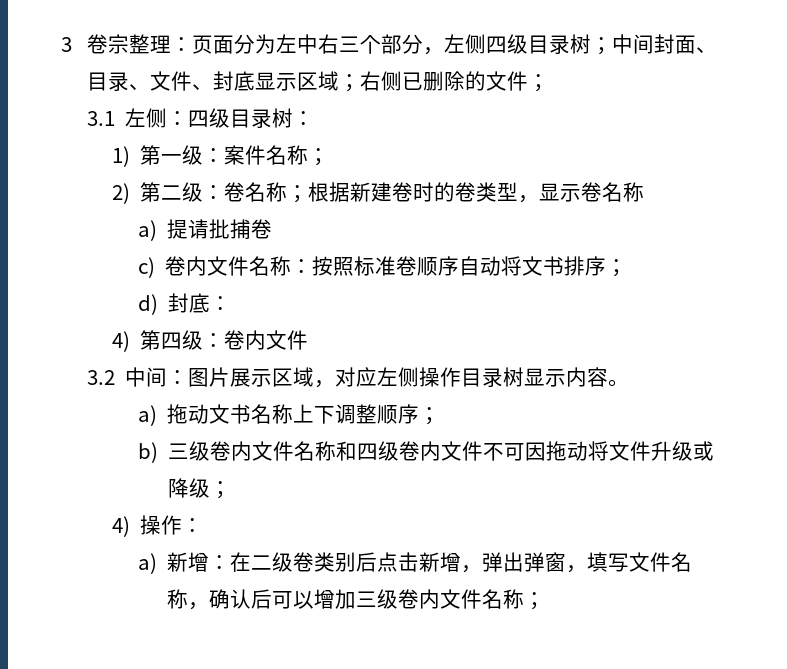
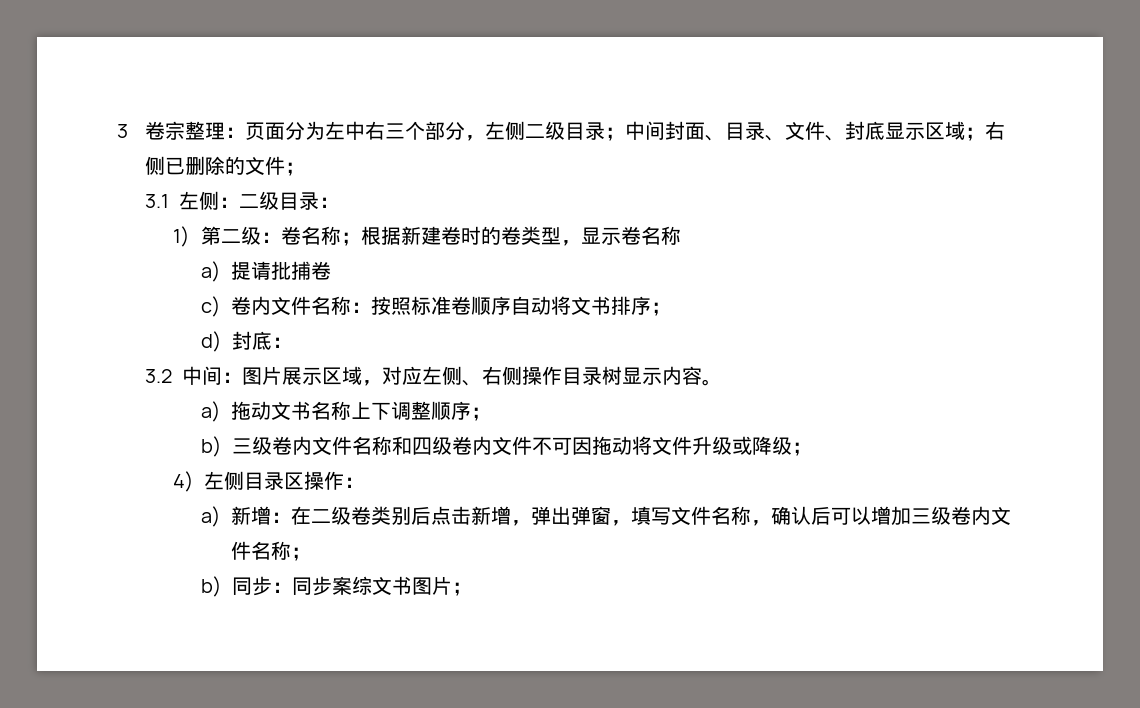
- 3卷宗整理：页面分为左中右三个部分，左侧四级目录树；中间封面、目录、文件、封底显示区域；右侧已删除的文件；
+ 3卷宗整理：页面分为左中右三个部分，左侧二级目录；中间封面、目录、文件、封底显示区域；右侧已删除的文件；
- 3.1左侧：四级目录树：
- 1)第一级：案件名称；
- 2)第二级：卷名称；根据新建卷时的卷类型，显示卷名称
+ 3.1左侧：二级目录：
+ 1)第二级：卷名称；根据新建卷时的卷类型，显示卷名称
- 4)第四级：卷内文件
- 3.2中间：图片展示区域，对应左侧操作目录树显示内容。
+ 3.2中间：图片展示区域，对应左侧、右侧操作目录树显示内容。
- 4)操作：
+ 4)左侧目录区操作：
+ b)同步：同步案综文书图片；

